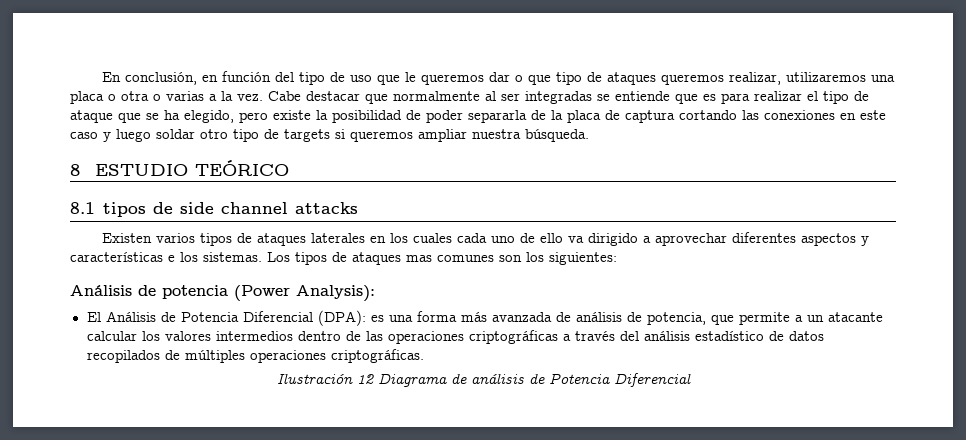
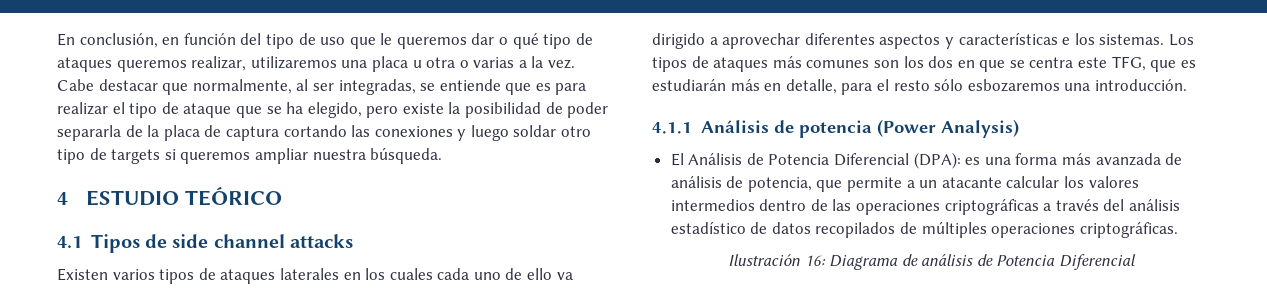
- En conclusión, en función del tipo de uso que le queremos dar o que tipo de ataques queremos realizar, utilizaremos una placa o otra o varias a la vez.
+ En conclusión, en función del tipo de uso que le queremos dar o qué tipo de ataques queremos realizar, utilizaremos una placa u otra o varias a la vez.
- Cabe destacar que normalmente al ser integradas se entiende que es para realizar el tipo de ataque que se ha elegido, pero existe la posibilidad de poder separarla de la placa de captura cortando las conexiones en este caso y luego soldar otro tipo de targets si queremos ampliar nuestra búsqueda.
+ Cabe destacar que normalmente, al ser integradas, se entiende que es para realizar el tipo de ataque que se ha elegido, pero existe la posibilidad de poder separarla de la placa de captura cortando las conexiones y luego soldar otro tipo de targets si queremos ampliar nuestra búsqueda.
- 8 ESTUDIO TEÓRICO
+ 4 ESTUDIO TEÓRICO
- 8.1 tipos de side channel attacks
+ 4.1 Tipos de side channel attacks
- Los tipos de ataques mas comunes son los siguientes:
- Análisis de potencia (Power Analysis):
+ Los tipos de ataques más comunes son los dos en que se centra este TFG, que es estudiarán más en detalle, para el resto sólo esbozaremos una introducción.
+ 4.1.1 Análisis de potencia (Power Analysis)
- Ilustración 12 Diagrama de análisis de Potencia Diferencial
+ Ilustración 16: Diagrama de análisis de Potencia Diferencial

